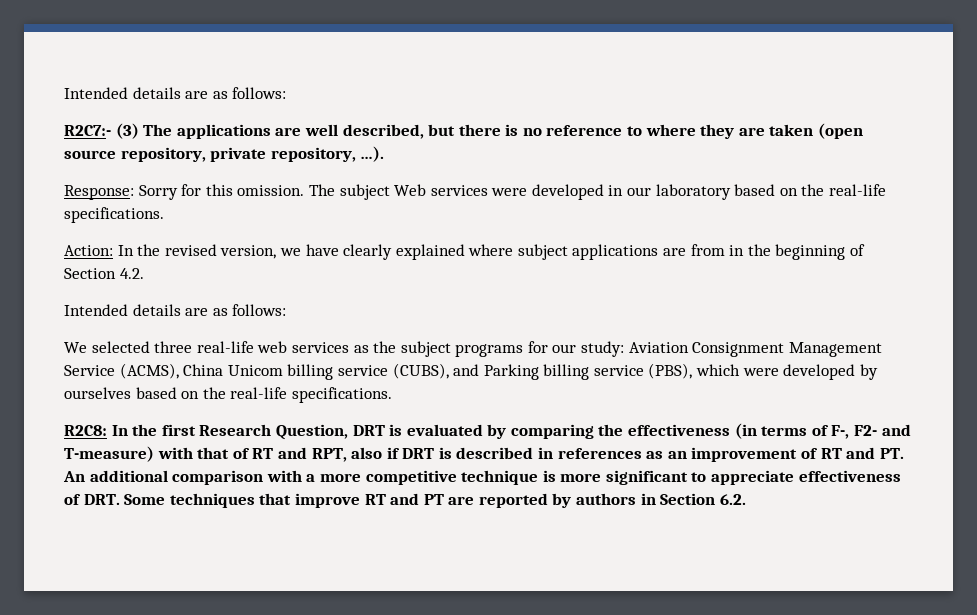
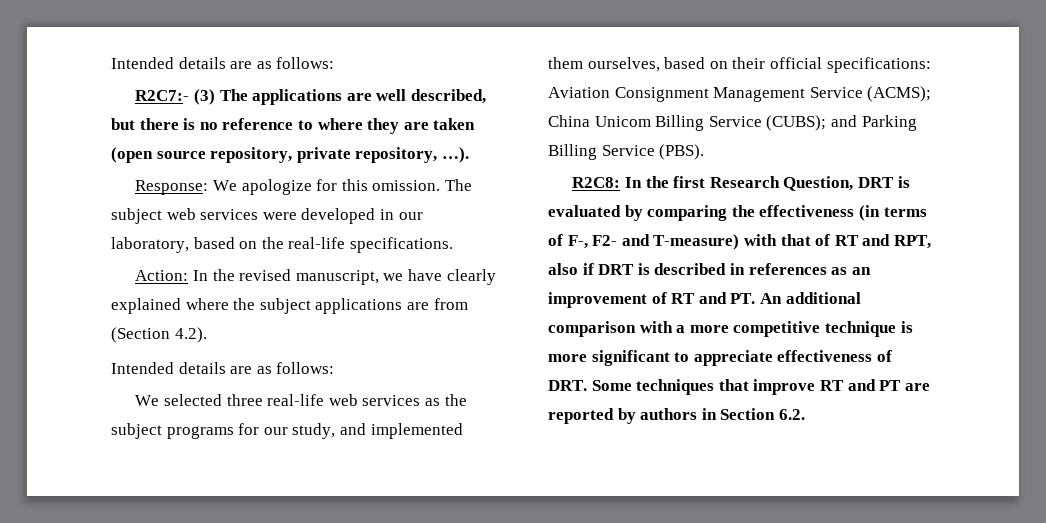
- Response: Sorry for this omission.
+ Response: We apologize for this omission.
- The subject Web services were developed in our laboratory based on the real-life specifications.
+ The subject web services were developed in our laboratory, based on the real-life specifications.
- Action: In the revised version, we have clearly explained where subject applications are from in the beginning of Section 4.2.
+ Action: In the revised manuscript, we have clearly explained where the subject applications are from (Section 4.2).
- We selected three real-life web services as the subject programs for our study: Aviation Consignment Management Service (ACMS), China Unicom billing service (CUBS), and Parking billing service (PBS), which were developed by ourselves based on the real-life specifications.
+ We selected three real-life web services as the subject programs for our study, and implemented them ourselves, based on their official specifications: Aviation Consignment Management Service (ACMS); China Unicom Billing Service (CUBS); and Parking Billing Service (PBS).

